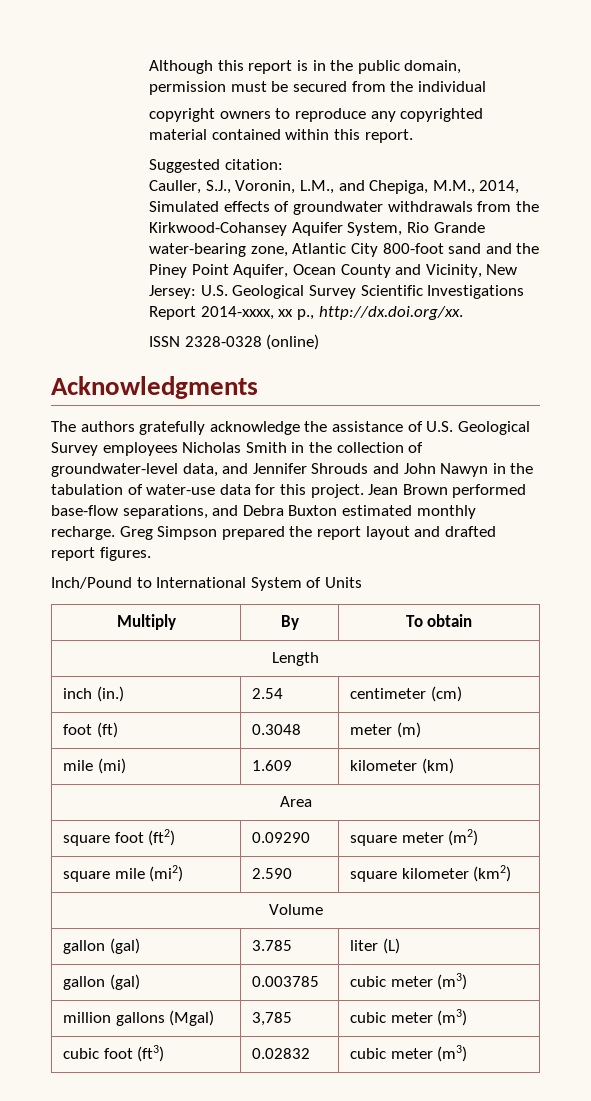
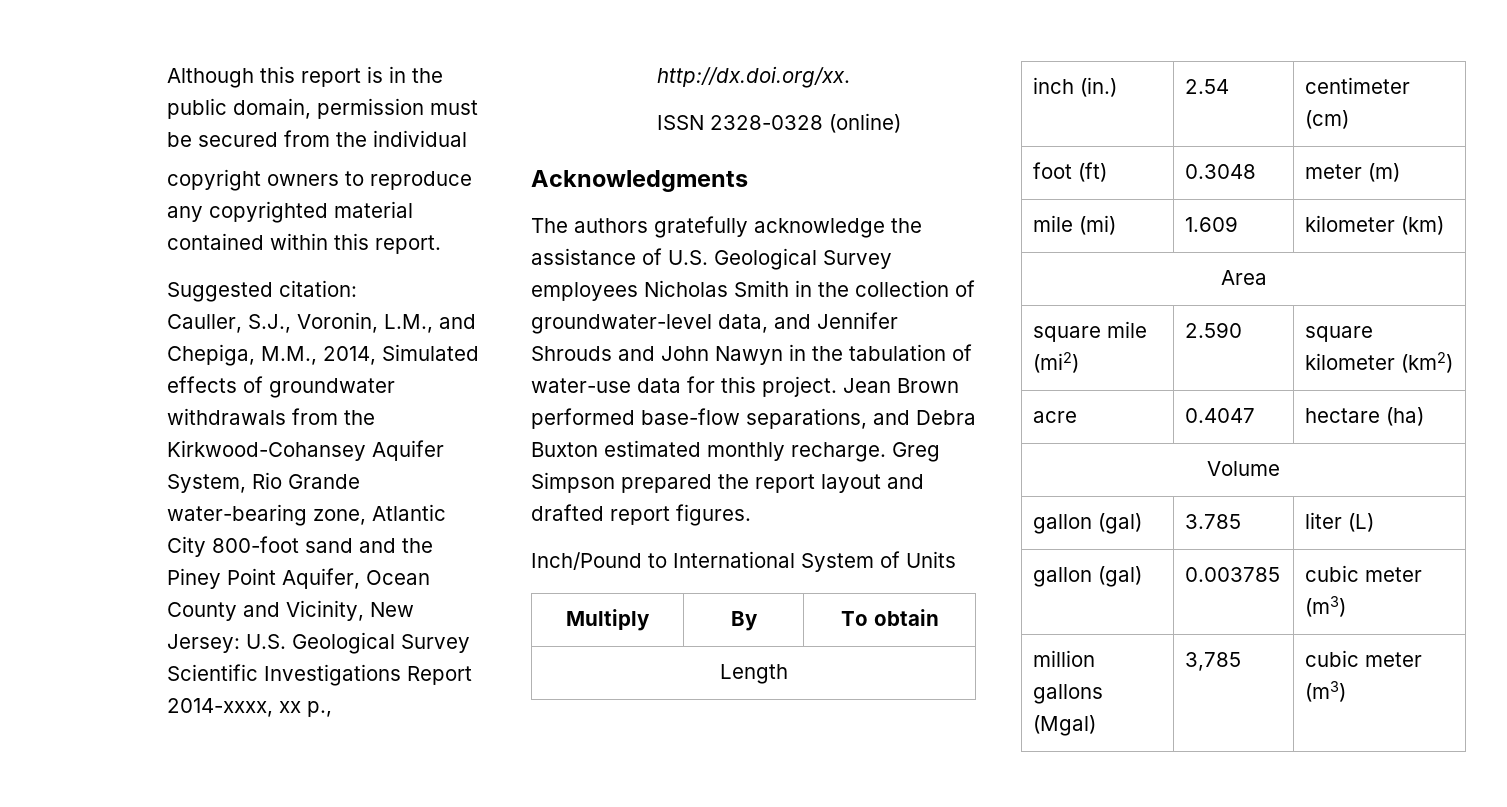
- square foot (ft2) | 0.09290 | square meter (m2)
+ acre | 0.4047 | hectare (ha)
- cubic foot (ft3) | 0.02832 | cubic meter (m3)

